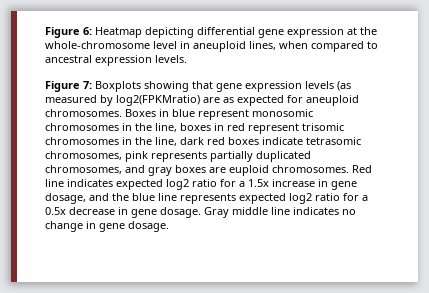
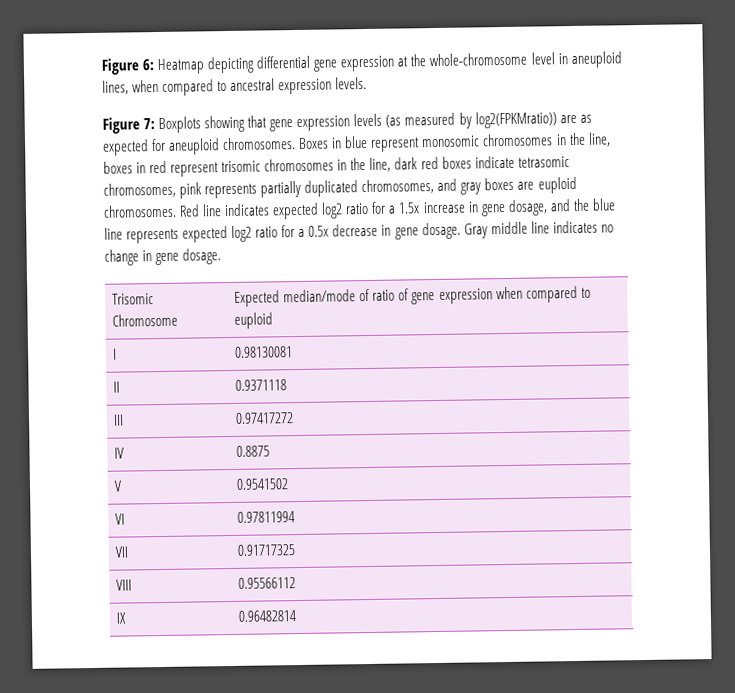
- Figure 7: Boxplots showing that gene expression levels (as measured by log2(FPKMratio) are as expected for aneuploid chromosomes.
+ Figure 7: Boxplots showing that gene expression levels (as measured by log2(FPKMratio)) are as expected for aneuploid chromosomes.
+ Trisomic Chromosome | Expected median/mode of ratio of gene expression when compared to euploid
+ I | 0.98130081
+ II | 0.9371118
+ III | 0.97417272
+ IV | 0.8875
+ V | 0.9541502
+ VI | 0.97811994
+ VII | 0.91717325
+ VIII | 0.95566112
+ IX | 0.96482814

